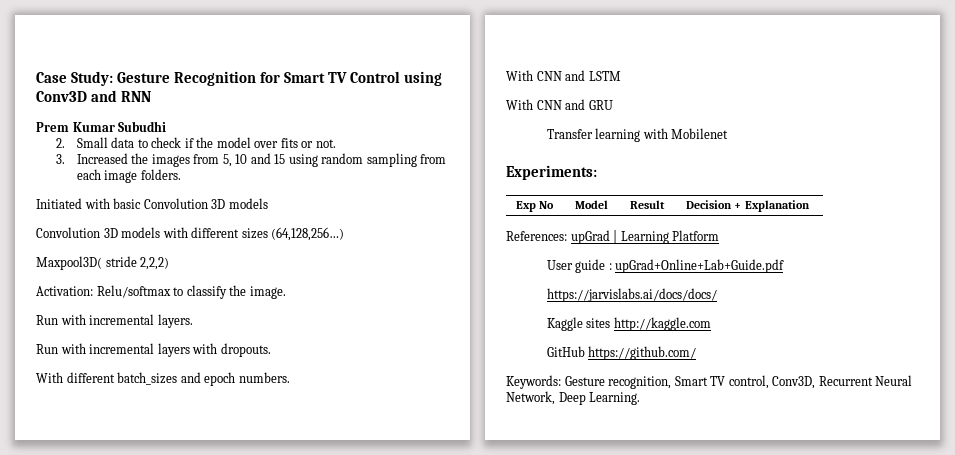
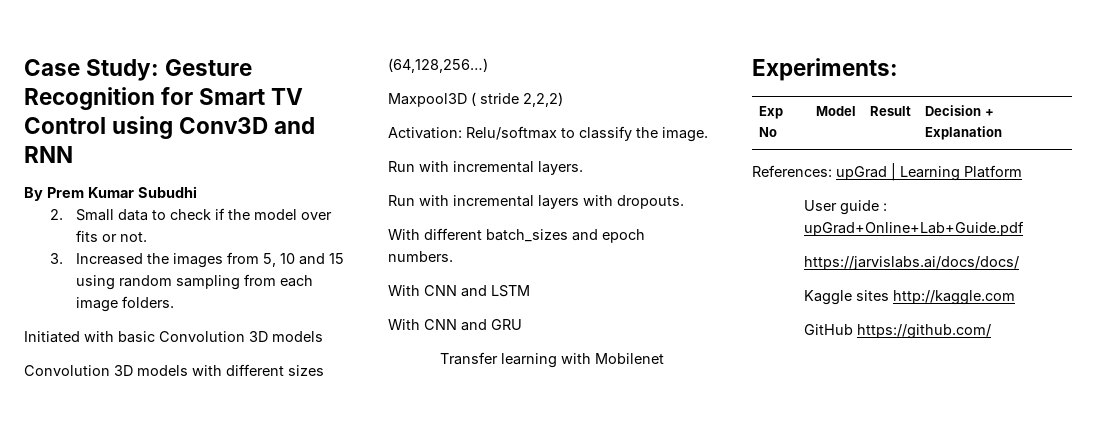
- Prem Kumar Subudhi
+ By Prem Kumar Subudhi
- Maxpool3D( stride 2,2,2)
+ Maxpool3D ( stride 2,2,2)
- Keywords: Gesture recognition, Smart TV control, Conv3D, Recurrent Neural Network, Deep Learning.

